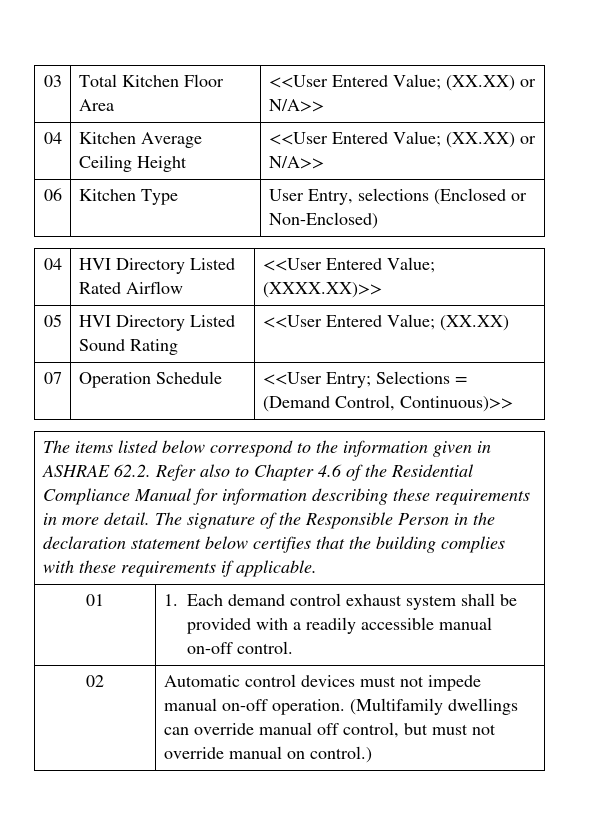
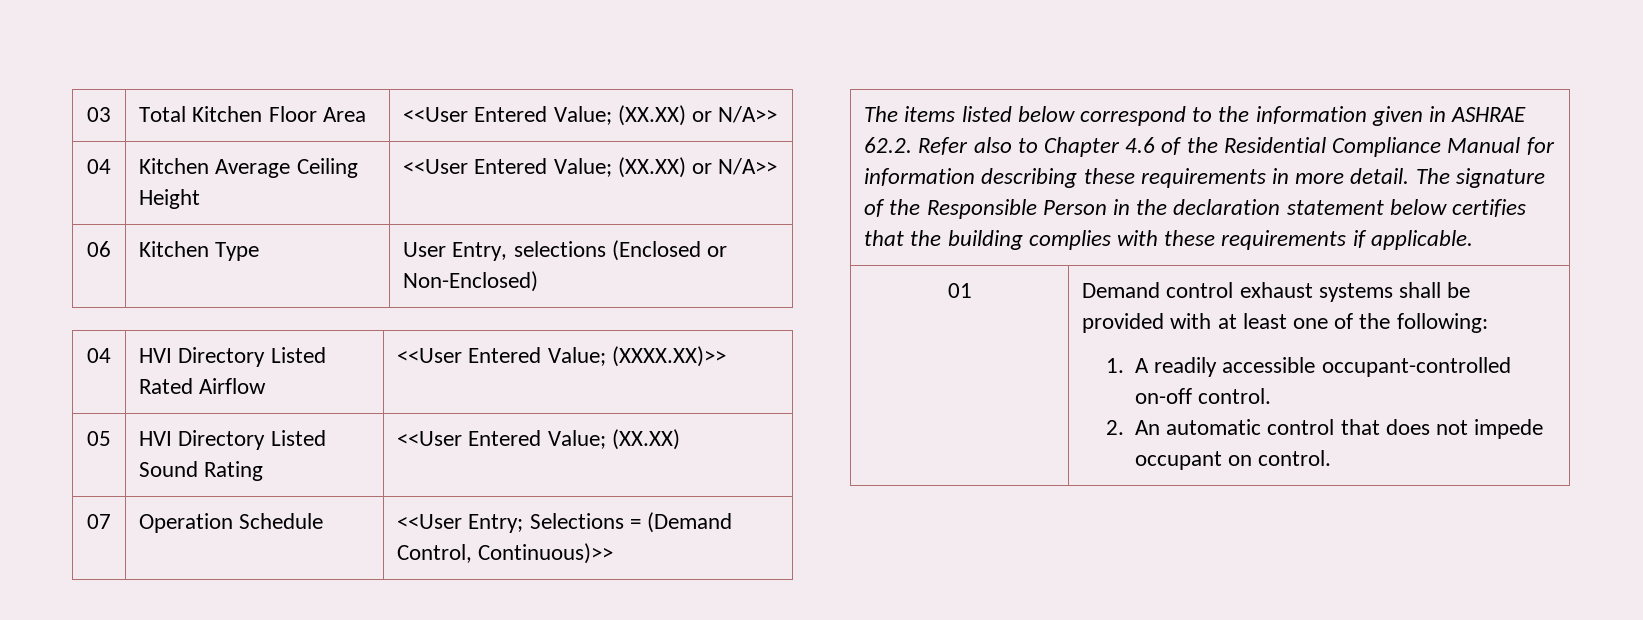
- 01 | 1. Each demand control exhaust system shall be provided with a readily accessible manual on-off control.
- 02 | Automatic control devices must not impede manual on-off operation. (Multifamily dwellings can override manual off control, but must not override manual on control.)
+ 01 | Demand control exhaust systems shall be provided with at least one of the following:
+ 1. A readily accessible occupant-controlled on-off control.
+ 2. An automatic control that does not impede occupant on control.

